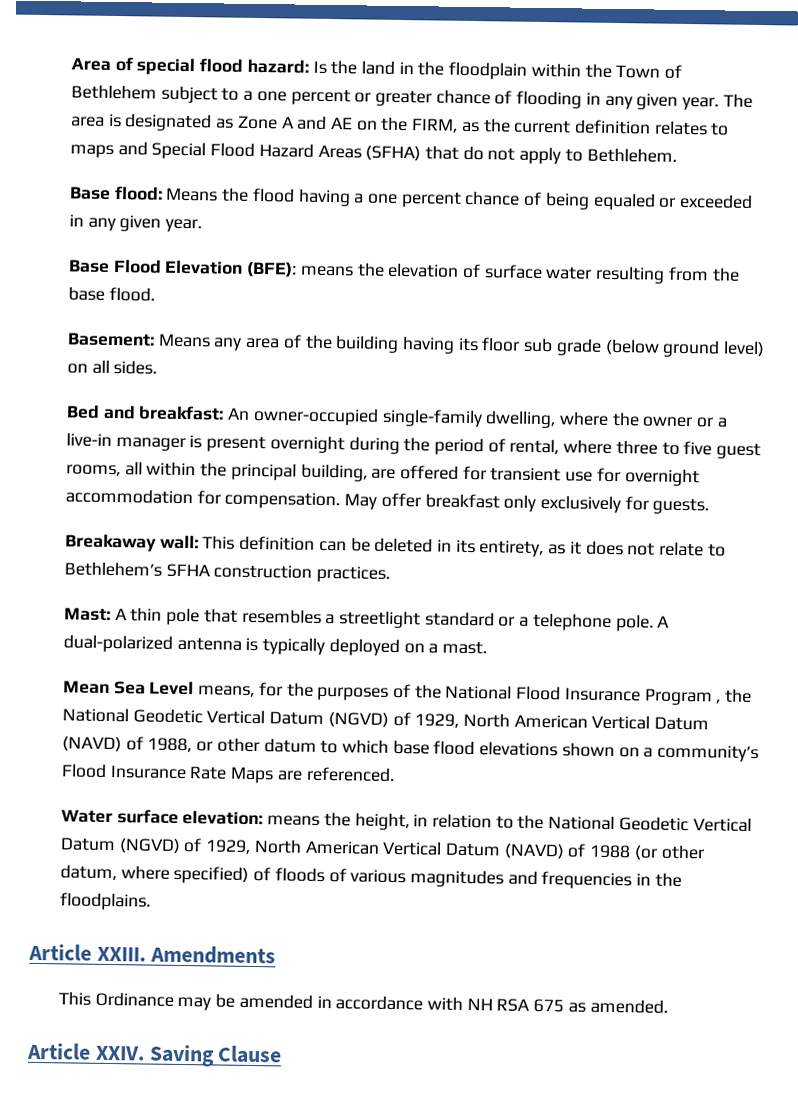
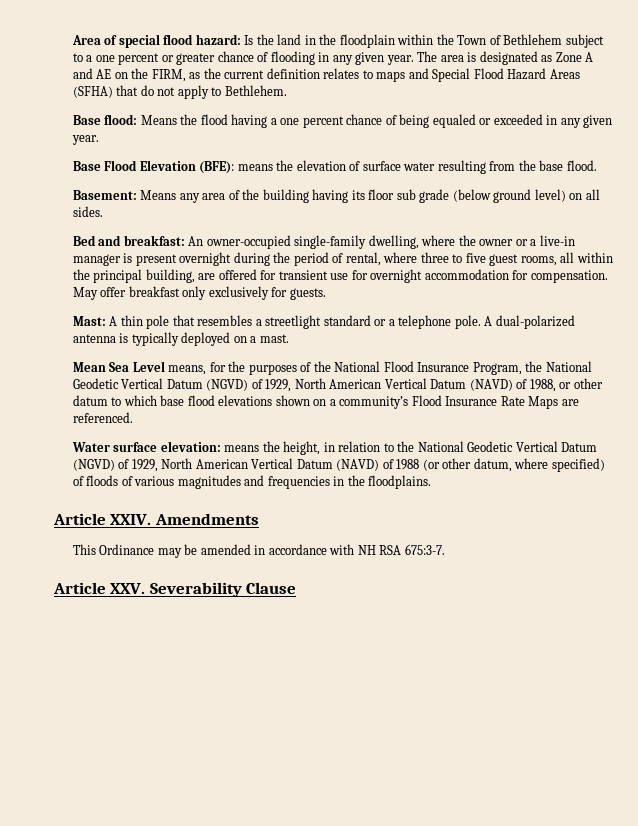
- Breakaway wall: This definition can be deleted in its entirety, as it does not relate to Bethlehem’s SFHA construction practices.
- Mean Sea Level means, for the purposes of the National Flood Insurance Program , the National Geodetic Vertical Datum (NGVD) of 1929, North American Vertical Datum (NAVD) of 1988, or other datum to which base flood elevations shown on a community’s Flood Insurance Rate Maps are referenced.
+ Mean Sea Level means, for the purposes of the National Flood Insurance Program, the National Geodetic Vertical Datum (NGVD) of 1929, North American Vertical Datum (NAVD) of 1988, or other datum to which base flood elevations shown on a community’s Flood Insurance Rate Maps are referenced.
- Article XXIII.
+ Article XXIV.
- This Ordinance may be amended in accordance with NH RSA 675 as amended.
- Article XXIV. Saving Clause
+ This Ordinance may be amended in accordance with NH RSA 675:3-7.
+ Article XXV. Severability Clause

